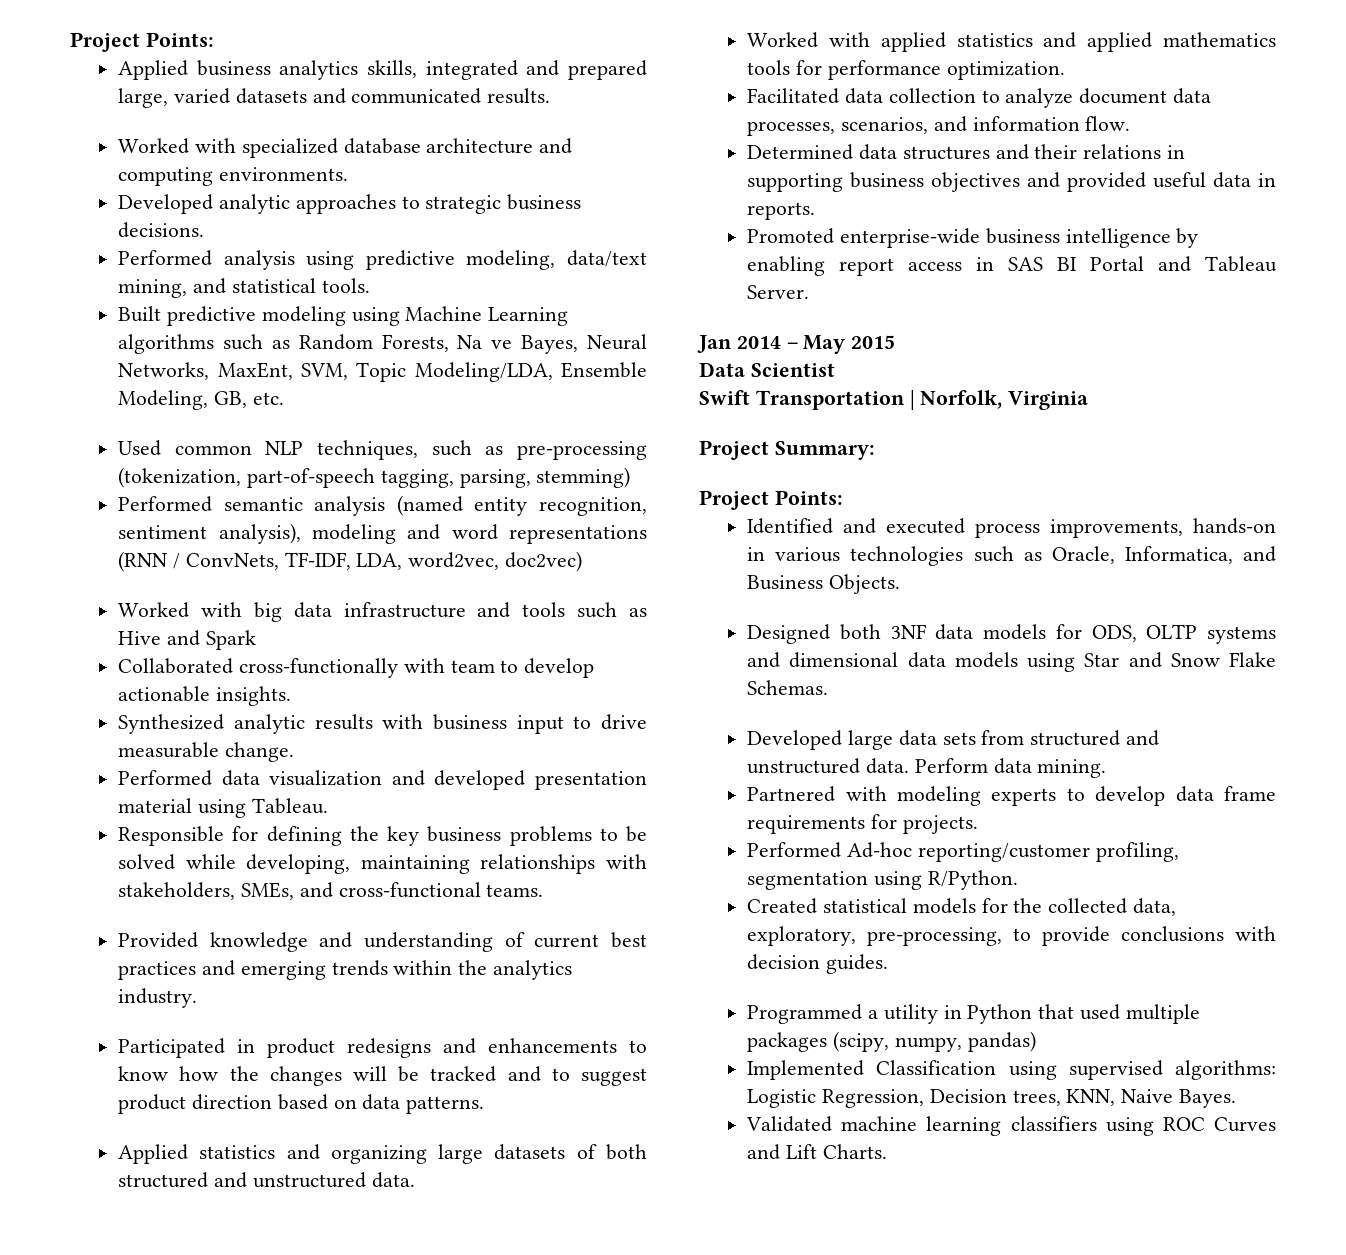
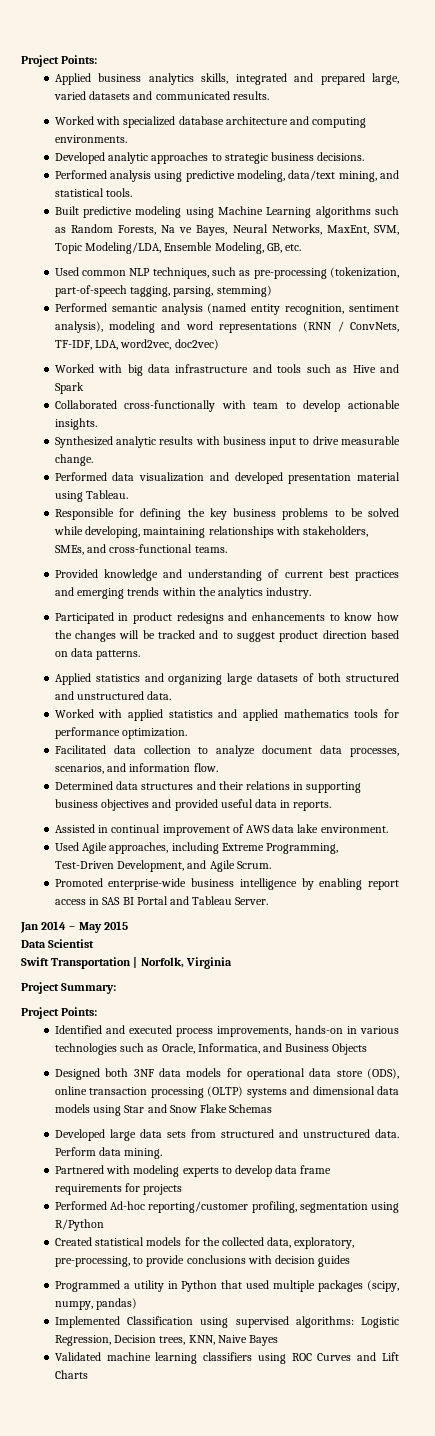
+ Assisted in continual improvement of AWS data lake environment.
+ Used Agile approaches, including Extreme Programming, Test-Driven Development, and Agile Scrum.
- Identified and executed process improvements, hands-on in various technologies such as Oracle, Informatica, and Business Objects.
+ Identified and executed process improvements, hands-on in various technologies such as Oracle, Informatica, and Business Objects
- Designed both 3NF data models for ODS, OLTP systems and dimensional data models using Star and Snow Flake Schemas.
+ Designed both 3NF data models for operational data store (ODS), online transaction processing (OLTP) systems and dimensional data models using Star and Snow Flake Schemas
- Partnered with modeling experts to develop data frame requirements for projects.
+ Partnered with modeling experts to develop data frame requirements for projects
- Performed Ad-hoc reporting/customer profiling, segmentation using R/Python.
+ Performed Ad-hoc reporting/customer profiling, segmentation using R/Python
- Created statistical models for the collected data, exploratory, pre-processing, to provide conclusions with decision guides.
+ Created statistical models for the collected data, exploratory, pre-processing, to provide conclusions with decision guides
- Implemented Classification using supervised algorithms: Logistic Regression, Decision trees, KNN, Naive Bayes.
+ Implemented Classification using supervised algorithms: Logistic Regression, Decision trees, KNN, Naive Bayes
- Validated machine learning classifiers using ROC Curves and Lift Charts.
+ Validated machine learning classifiers using ROC Curves and Lift Charts

